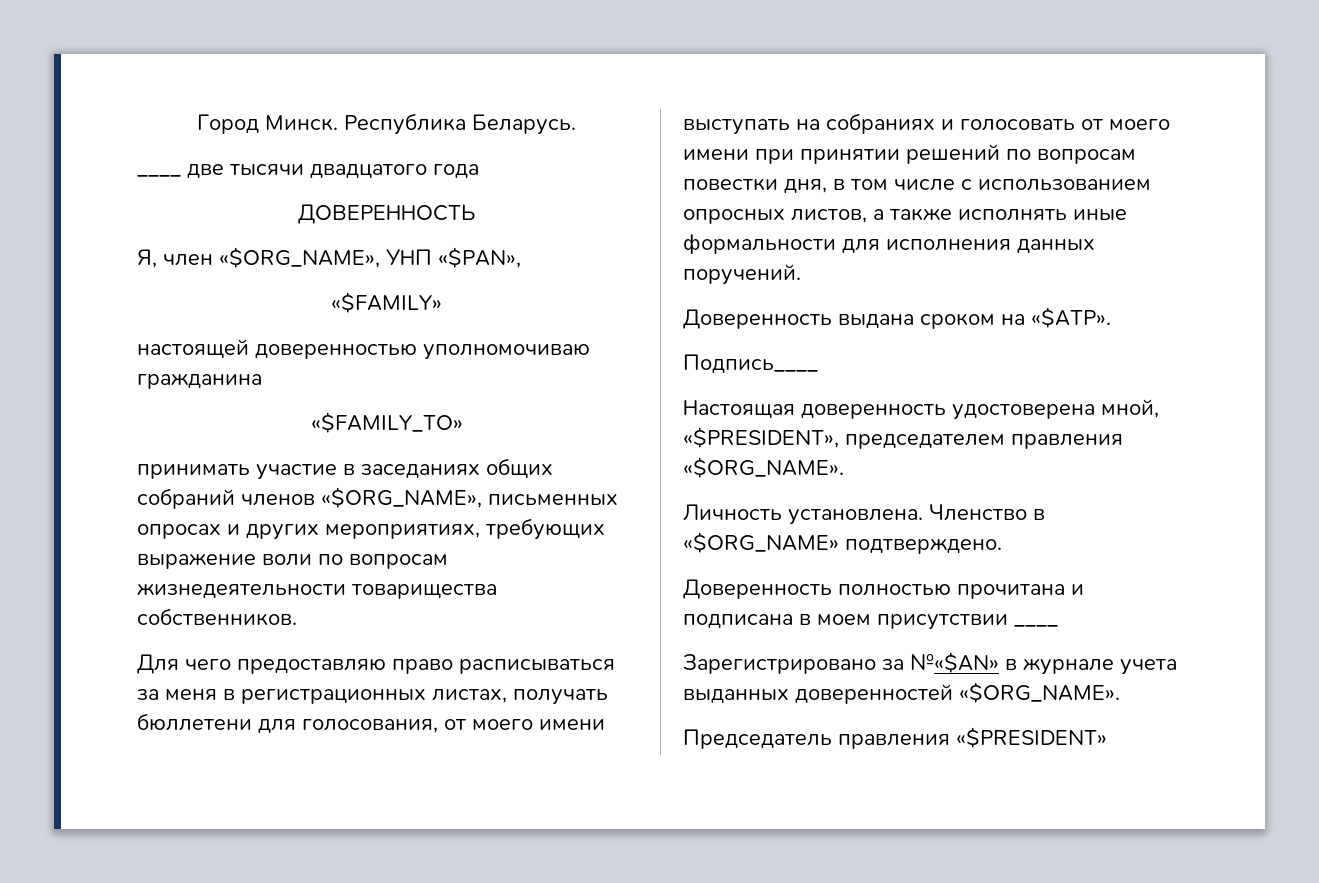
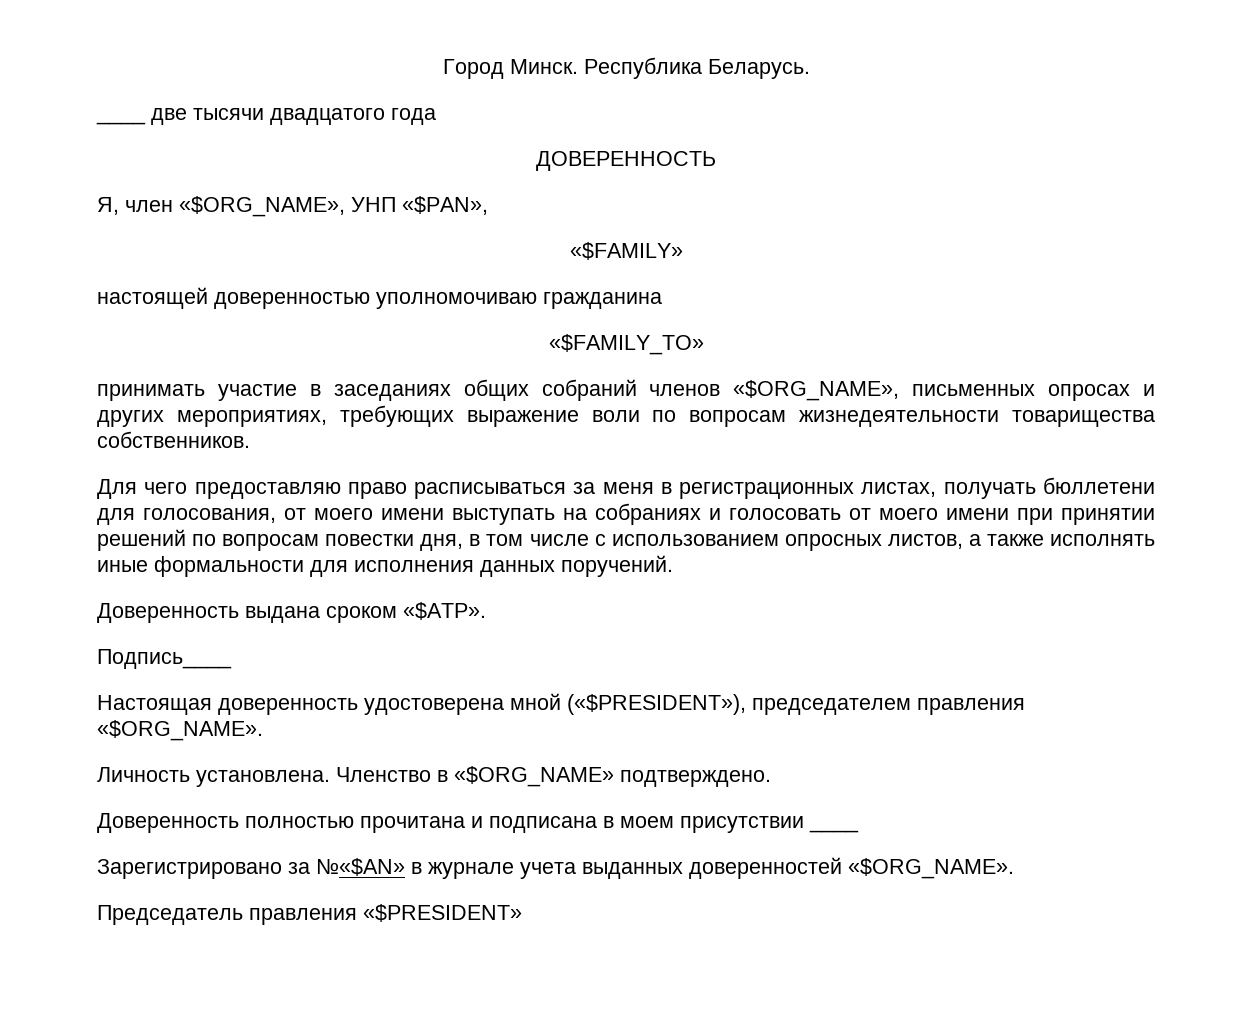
- Доверенность выдана сроком на «$ATP».
+ Доверенность выдана сроком «$ATP».
- Настоящая доверенность удостоверена мной, «$PRESIDENT», председателем правления «$ORG_NAME».
+ Настоящая доверенность удостоверена мной («$PRESIDENT»), председателем правления «$ORG_NAME».

